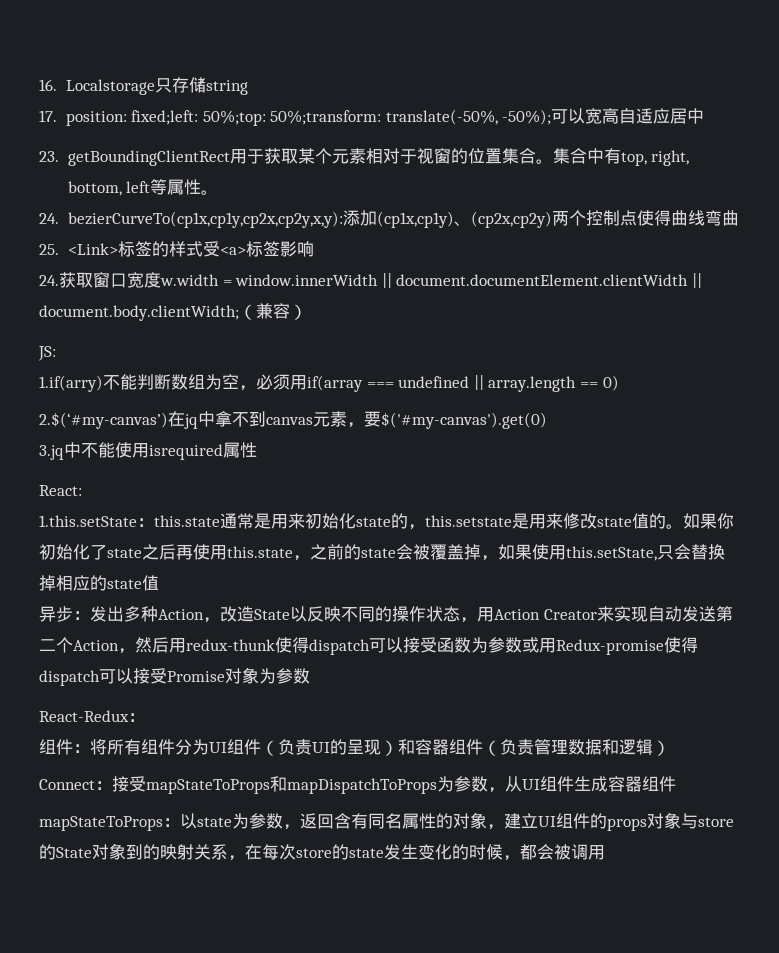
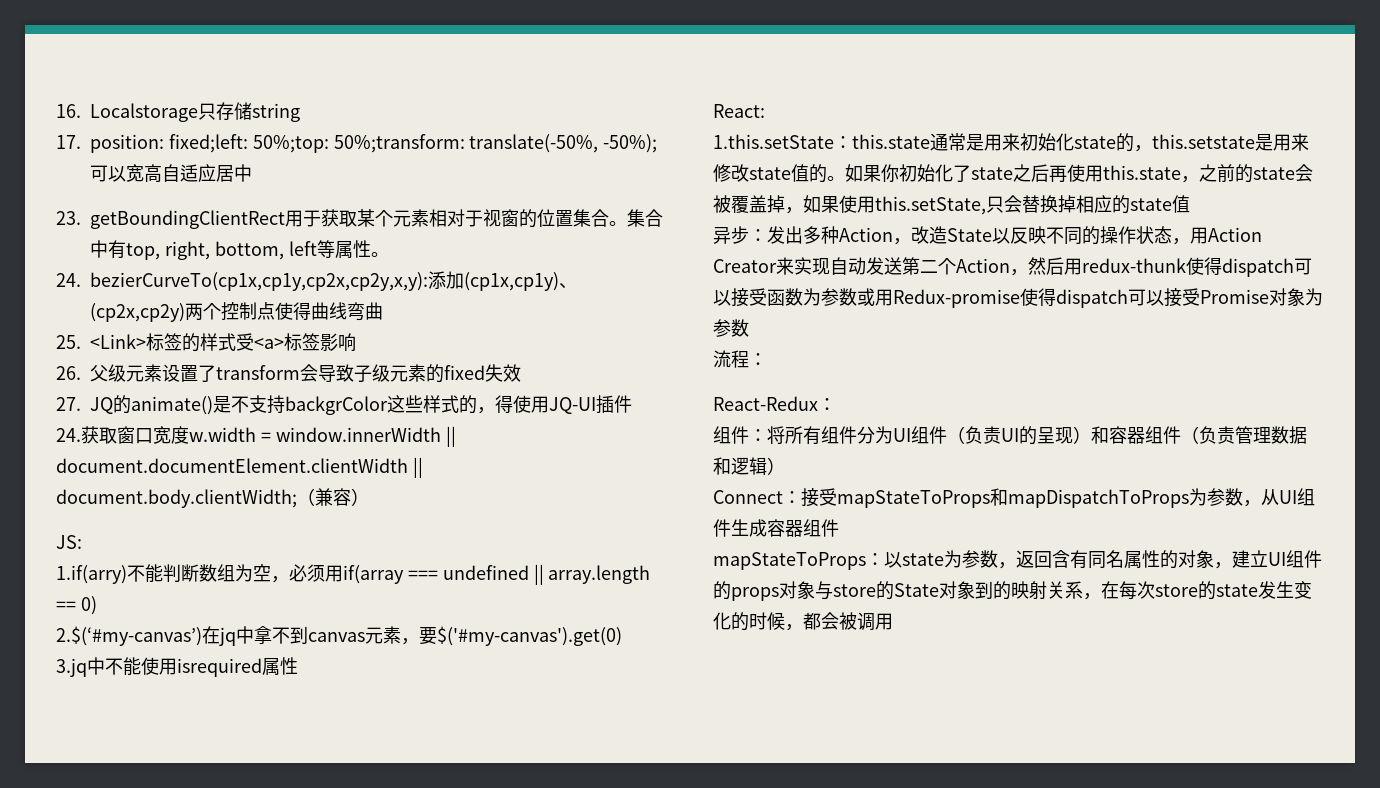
+ 26.父级元素设置了transform会导致子级元素的fixed失效
+ 27. JQ的animate()是不支持backgrColor这些样式的，得使用JQ-UI插件
+ 流程：

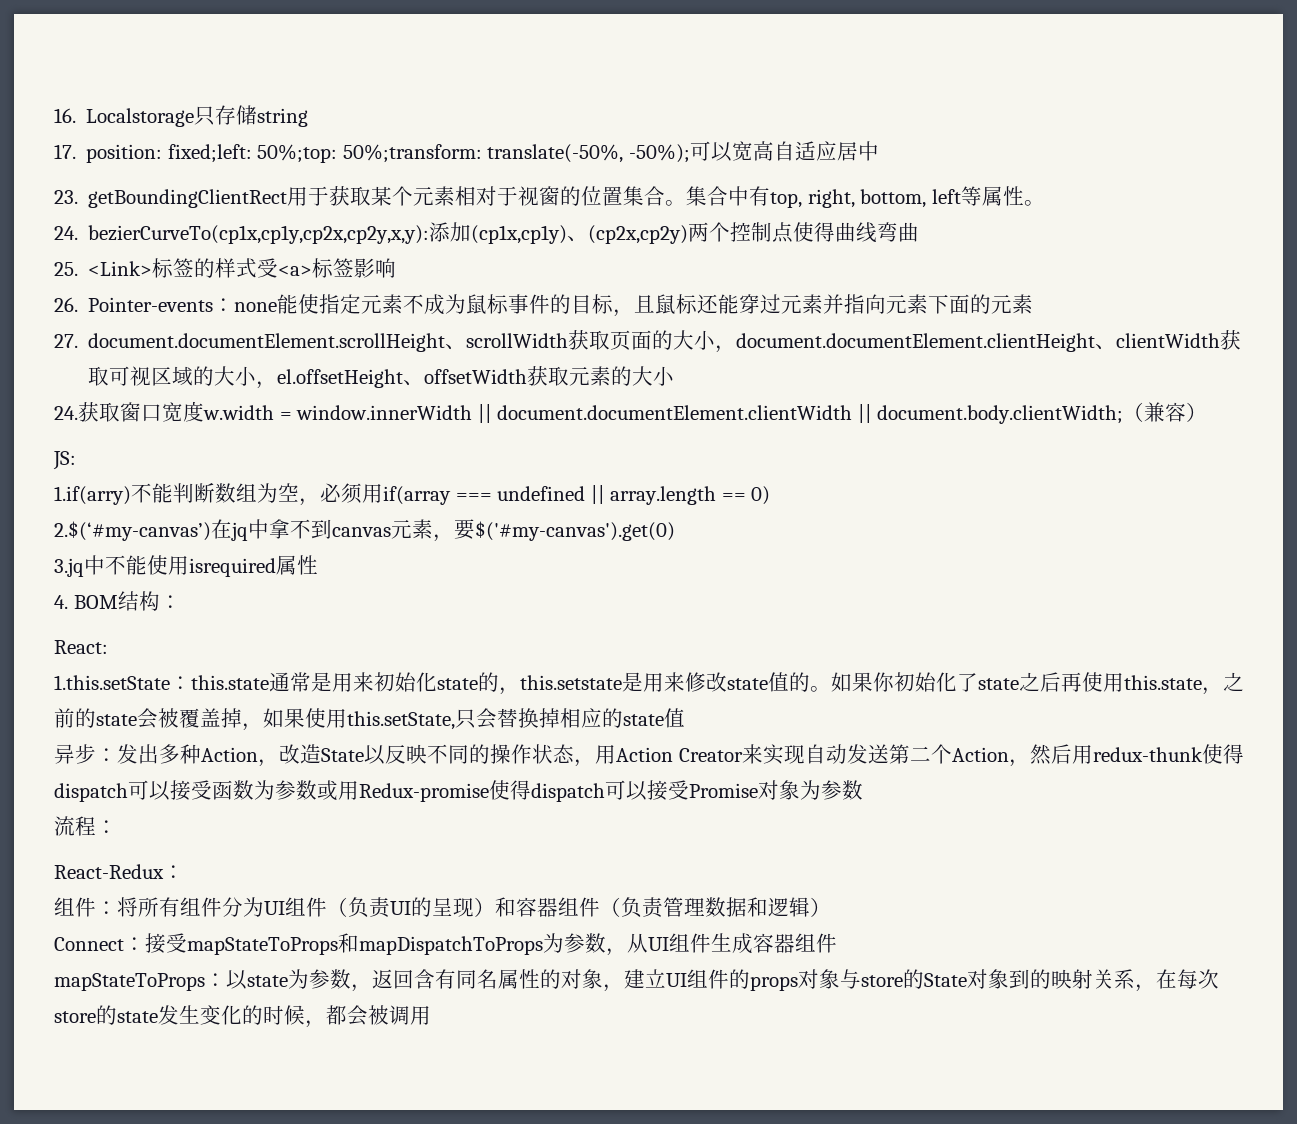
- 26.父级元素设置了transform会导致子级元素的fixed失效
- 27. JQ的animate()是不支持backgrColor这些样式的，得使用JQ-UI插件
+ 26. Pointer-events：none能使指定元素不成为鼠标事件的目标，且鼠标还能穿过元素并指向元素下面的元素
+ 27. document.documentElement.scrollHeight、scrollWidth获取页面的大小，document.documentElement.clientHeight、clientWidth获取可视区域的大小，el.offsetHeight、offsetWidth获取元素的大小
+ 4. BOM结构：

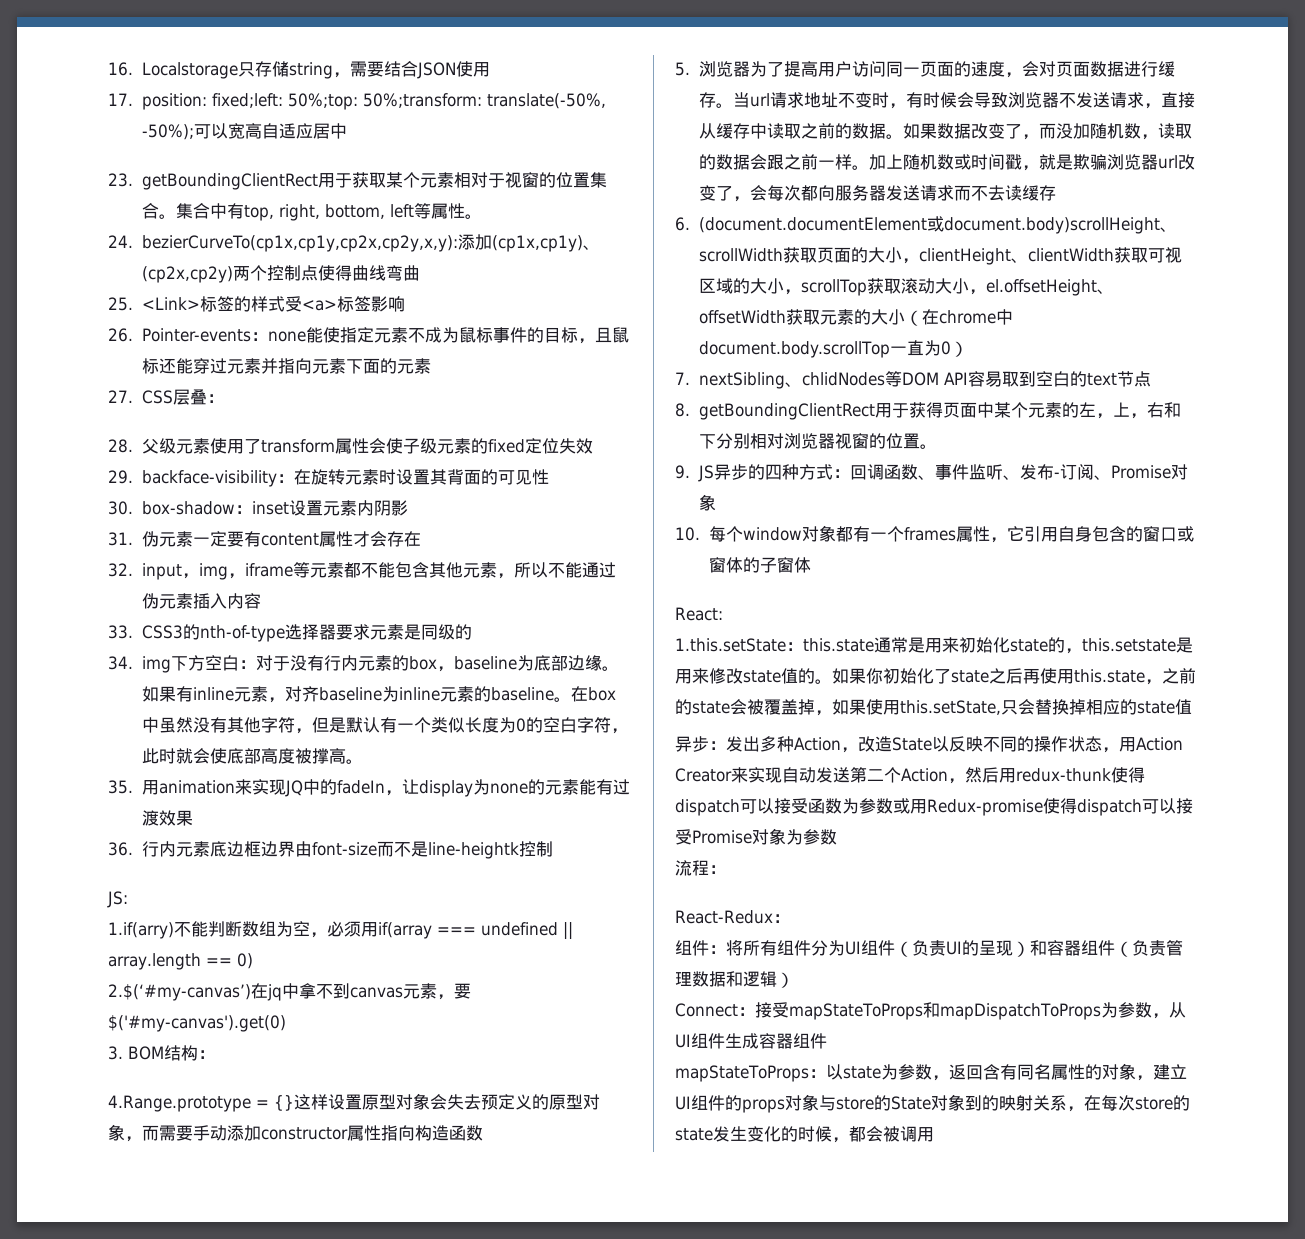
- 16. Localstorage只存储string
+ 16. Localstorage只存储string，需要结合JSON使用
- 27. document.documentElement.scrollHeight、scrollWidth获取页面的大小，document.documentElement.clientHeight、clientWidth获取可视区域的大小，el.offsetHeight、offsetWidth获取元素的大小
- 24.获取窗口宽度w.width = window.innerWidth || document.documentElement.clientWidth || document.body.clientWidth;（兼容）
+ 27. CSS层叠：
+ 28.父级元素使用了transform属性会使子级元素的fixed定位失效
+ 29. backface-visibility：在旋转元素时设置其背面的可见性
+ 30. box-shadow：inset设置元素内阴影
+ 31.伪元素一定要有content属性才会存在
+ 32. input，img，iframe等元素都不能包含其他元素，所以不能通过伪元素插入内容
+ 33. CSS3的nth-of-type选择器要求元素是同级的
+ 34. img下方空白：对于没有行内元素的box，baseline为底部边缘。如果有inline元素，对齐baseline为inline元素的baseline。在box中虽然没有其他字符，但是默认有一个类似长度为0的空白字符，此时就会使底部高度被撑高。
+ 35.用animation来实现JQ中的fadeIn，让display为none的元素能有过渡效果
+ 36.行内元素底边框边界由font-size而不是line-heightk控制
- 3.jq中不能使用isrequired属性
- 4. BOM结构：
+ 3. BOM结构：
+ 4.Range.prototype = {}这样设置原型对象会失去预定义的原型对象，而需要手动添加constructor属性指向构造函数
+ 5.浏览器为了提高用户访问同一页面的速度，会对页面数据进行缓存。当url请求地址不变时，有时候会导致浏览器不发送请求，直接从缓存中读取之前的数据。如果数据改变了，而没加随机数，读取的数据会跟之前一样。加上随机数或时间戳，就是欺骗浏览器url改变了，会每次都向服务器发送请求而不去读缓存
+ 6. (document.documentElement或document.body)scrollHeight、scrollWidth获取页面的大小，clientHeight、clientWidth获取可视区域的大小，scrollTop获取滚动大小，el.offsetHeight、offsetWidth获取元素的大小（在chrome中document.body.scrollTop一直为0）
+ 7. nextSibling、chlidNodes等DOM API容易取到空白的text节点
+ 8. getBoundingClientRect用于获得页面中某个元素的左，上，右和下分别相对浏览器视窗的位置。
+ 9. JS异步的四种方式：回调函数、事件监听、发布-订阅、Promise对象
+ 10.每个window对象都有一个frames属性，它引用自身包含的窗口或窗体的子窗体

